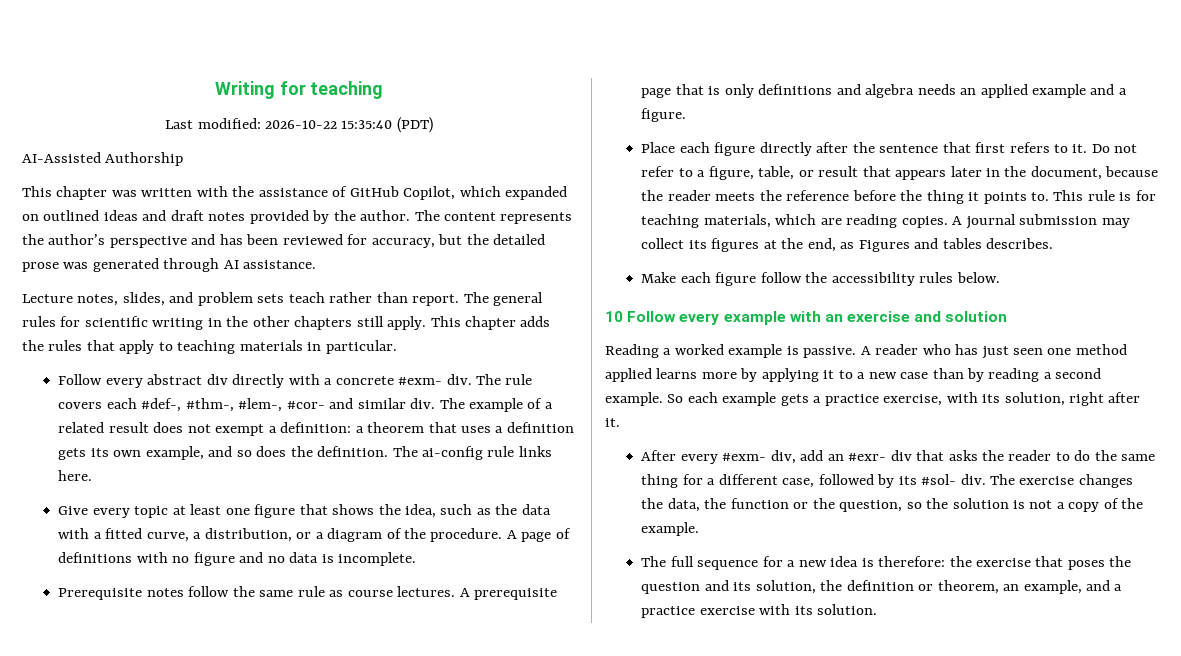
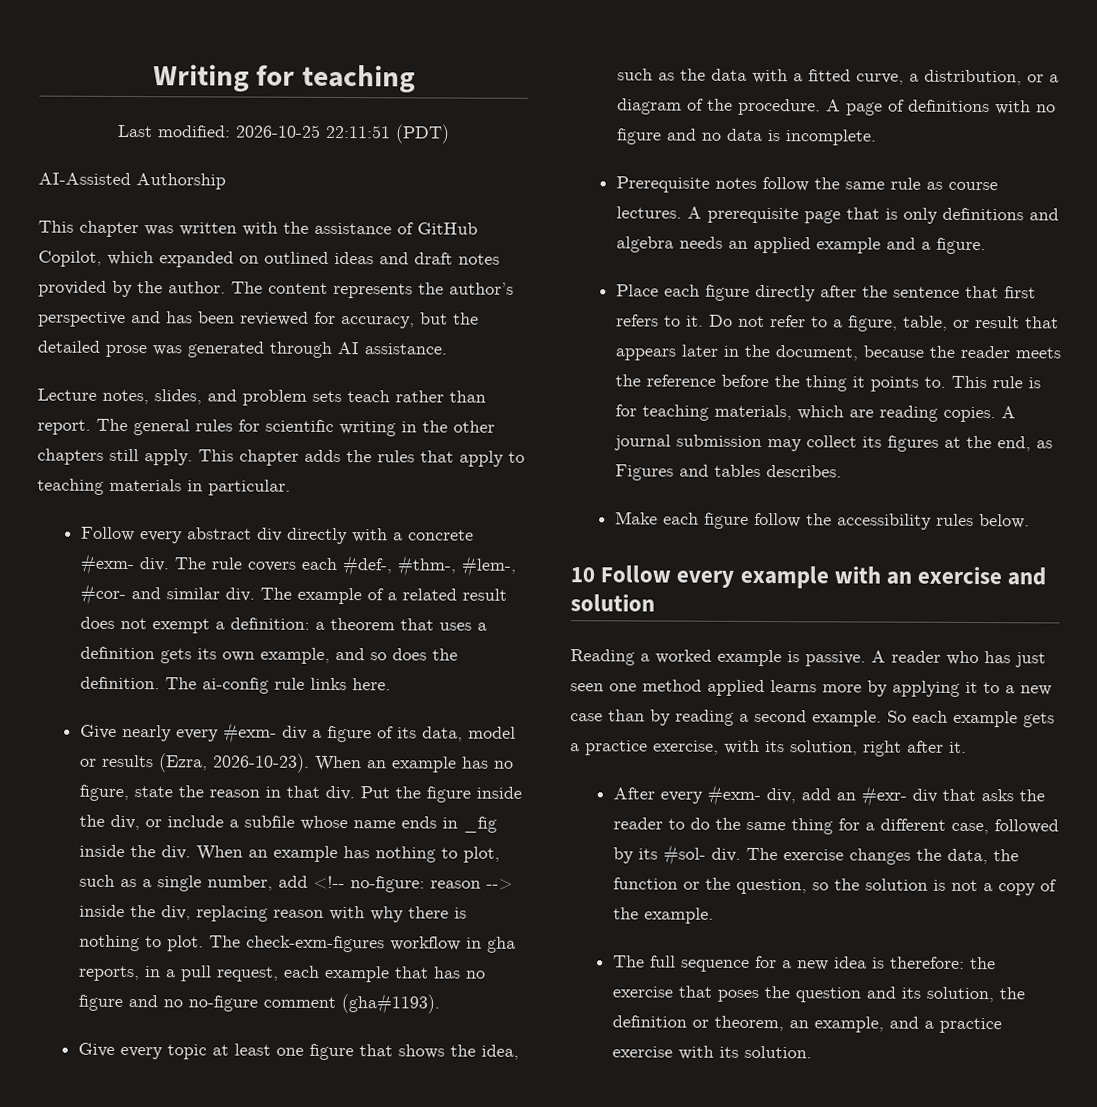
- Last modified: 2026-10-22 15:35:40 (PDT)
+ Last modified: 2026-10-25 22:11:51 (PDT)
+ Give nearly every #exm- div a figure of its data, model or results (Ezra, 2026-10-23). When an example has no figure, state the reason in that div. Put the figure inside the div, or include a subfile whose name ends in _fig inside the div. When an example has nothing to plot, such as a single number, add <!-- no-figure: reason --> inside the div, replacing reason with why there is nothing to plot. The check-exm-figures workflow in gha reports, in a pull request, each example that has no figure and no no-figure comment (gha#1193).

